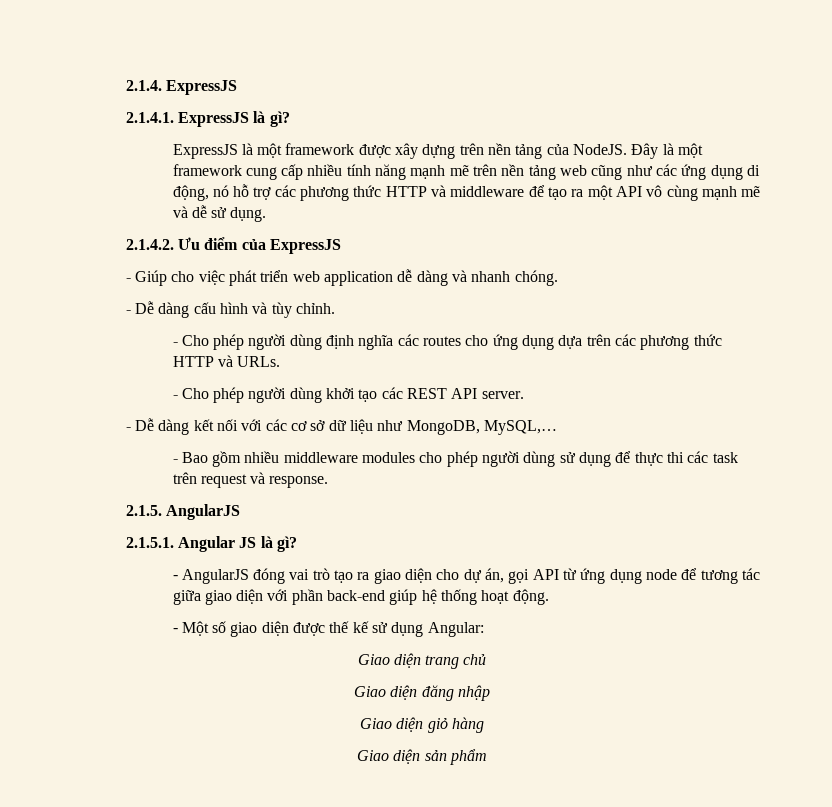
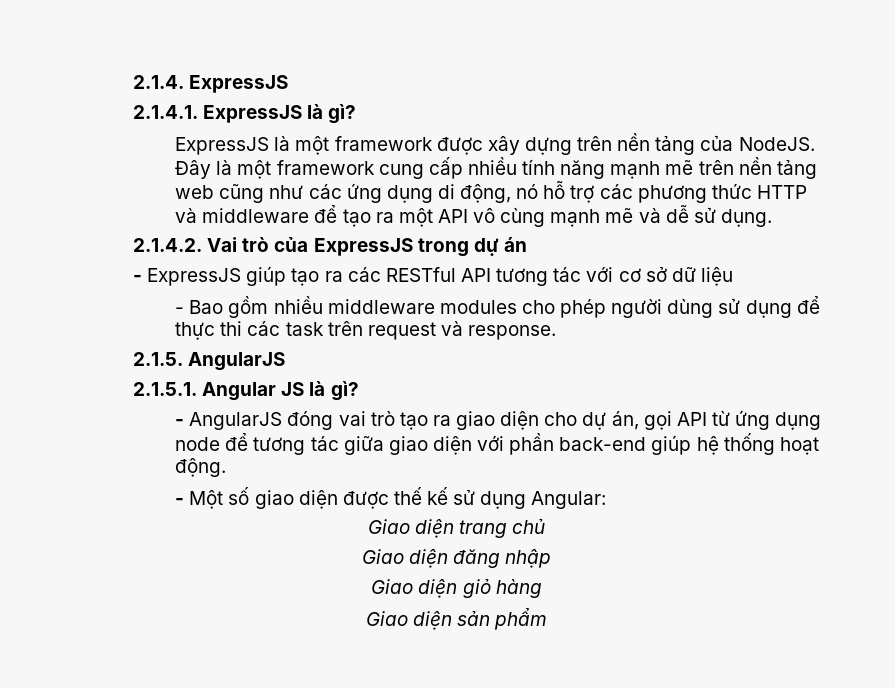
- 2.1.4.2. Ưu điểm của ExpressJS
- - Giúp cho việc phát triển web application dễ dàng và nhanh chóng.
- - Dễ dàng cấu hình và tùy chỉnh.
- - Cho phép người dùng định nghĩa các routes cho ứng dụng dựa trên các phương thức HTTP và URLs.
- - Cho phép người dùng khởi tạo các REST API server.
- - Dễ dàng kết nối với các cơ sở dữ liệu như MongoDB, MySQL,…
+ 2.1.4.2. Vai trò của ExpressJS trong dự án
+ - ExpressJS giúp tạo ra các RESTful API tương tác với cơ sở dữ liệu

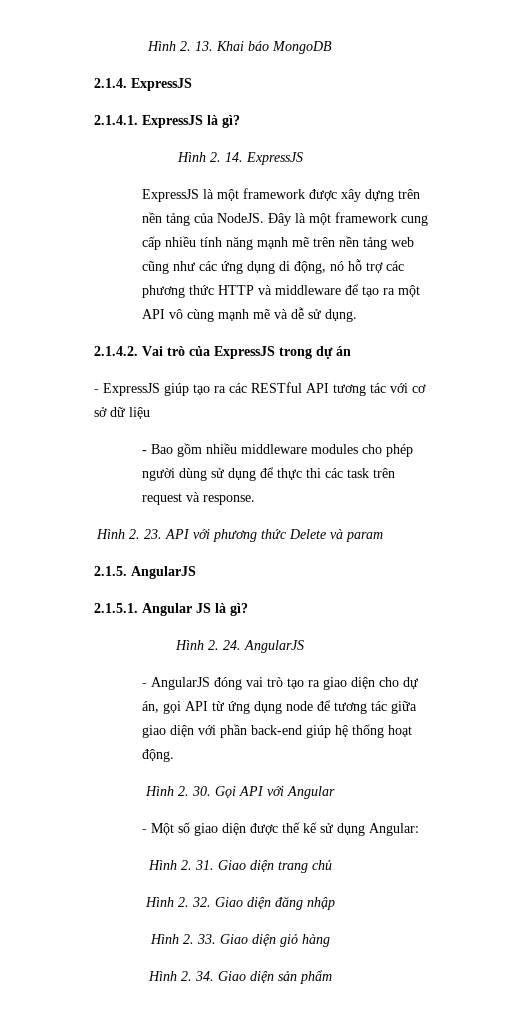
+ Hình 2. 13. Khai báo MongoDB
+ Hình 2. 14. ExpressJS
+ Hình 2. 23. API với phương thức Delete và param
+ Hình 2. 24. AngularJS
+ Hình 2. 30. Gọi API với Angular
- Giao diện trang chủ
+ Hình 2. 31. Giao diện trang chủ
- Giao diện đăng nhập
+ Hình 2. 32. Giao diện đăng nhập
- Giao diện giỏ hàng
+ Hình 2. 33. Giao diện giỏ hàng
- Giao diện sản phẩm
+ Hình 2. 34. Giao diện sản phẩm

